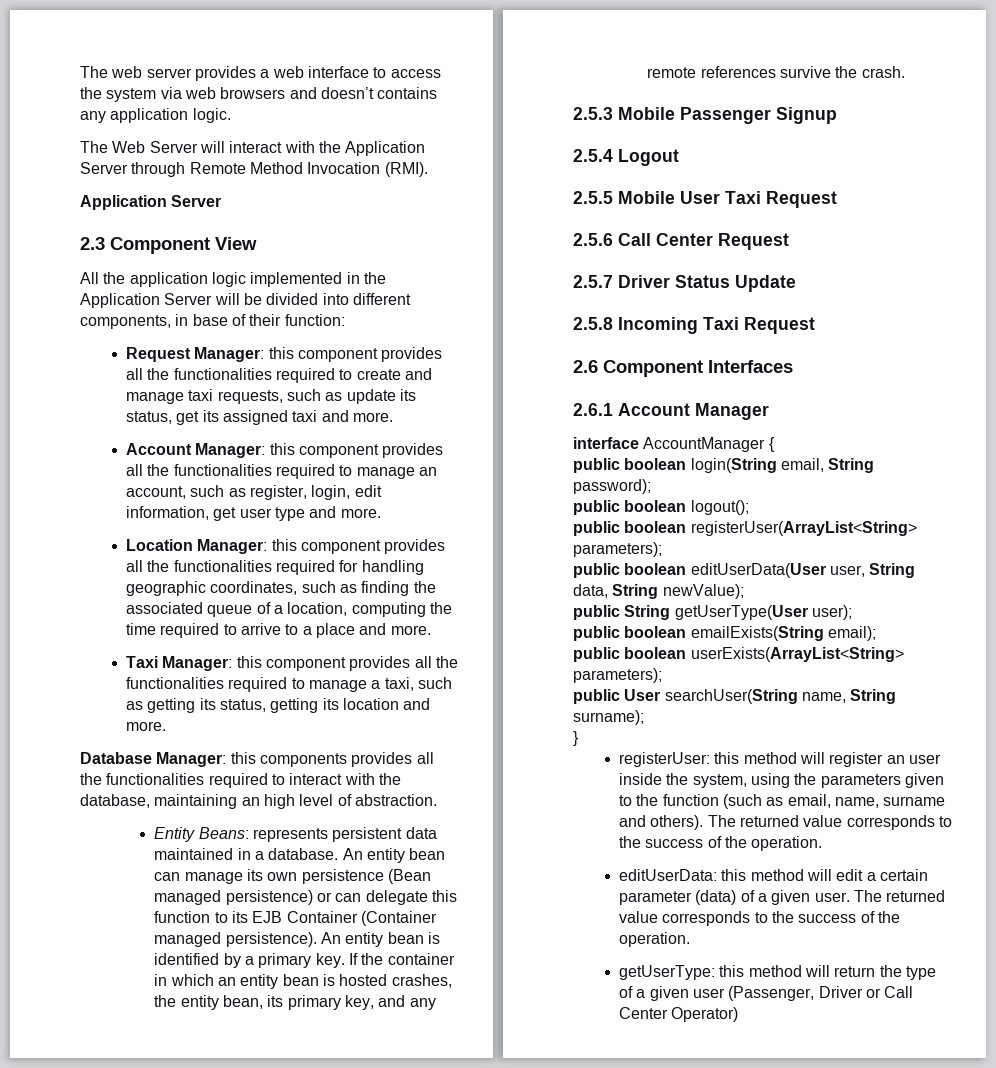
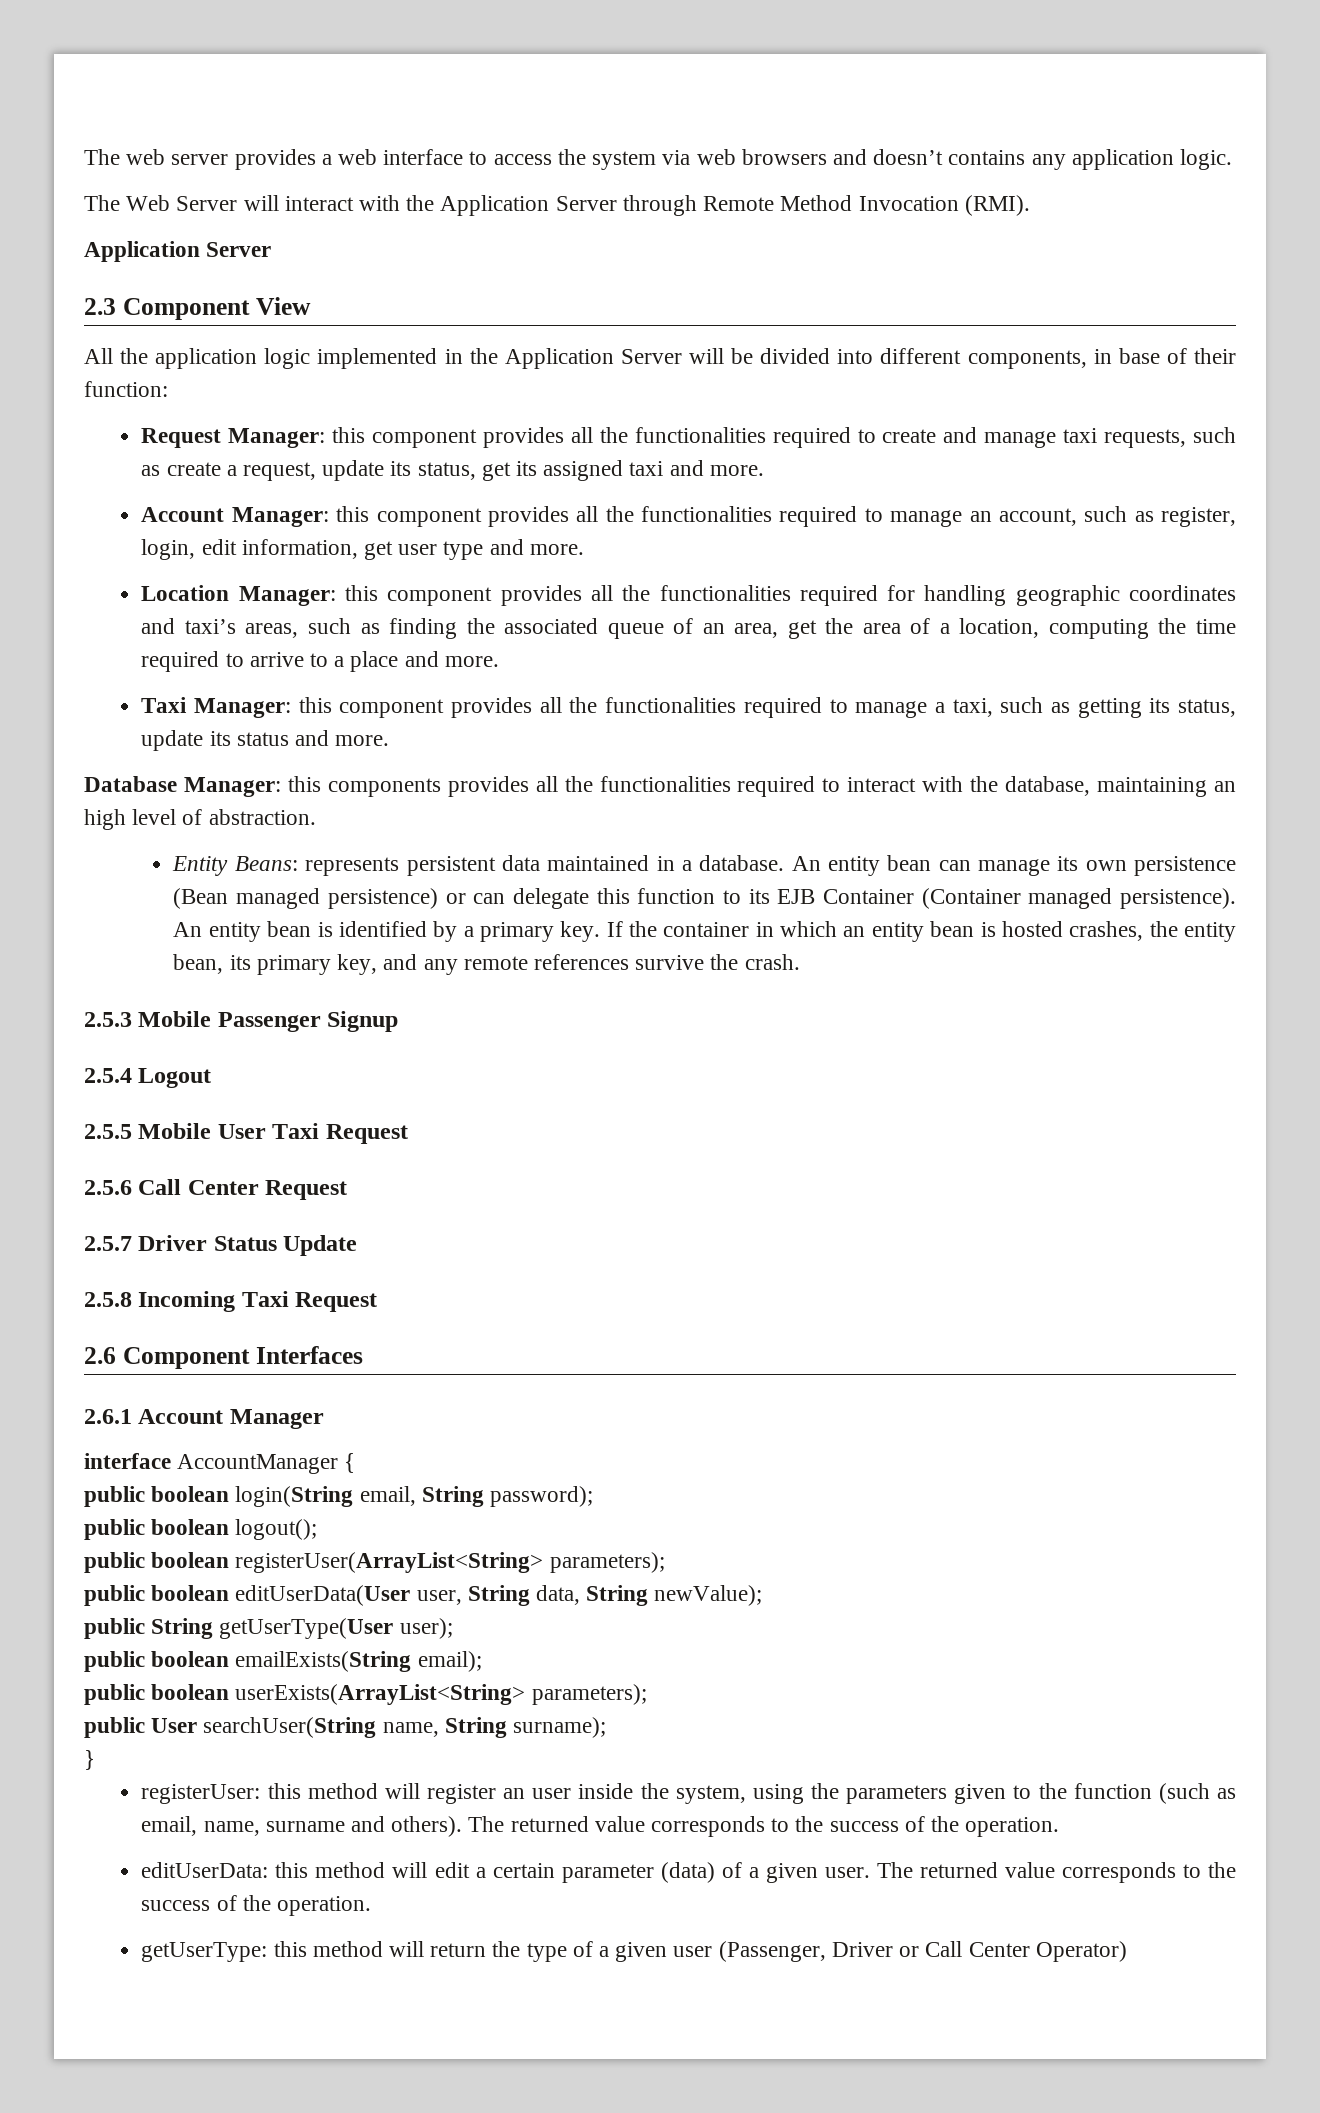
- Request Manager: this component provides all the functionalities required to create and manage taxi requests, such as update its status, get its assigned taxi and more.
+ Request Manager: this component provides all the functionalities required to create and manage taxi requests, such as create a request, update its status, get its assigned taxi and more.
- Location Manager: this component provides all the functionalities required for handling geographic coordinates, such as finding the associated queue of a location, computing the time required to arrive to a place and more.
+ Location Manager: this component provides all the functionalities required for handling geographic coordinates and taxi’s areas, such as finding the associated queue of an area, get the area of a location, computing the time required to arrive to a place and more.
- Taxi Manager: this component provides all the functionalities required to manage a taxi, such as getting its status, getting its location and more.
+ Taxi Manager: this component provides all the functionalities required to manage a taxi, such as getting its status, update its status and more.

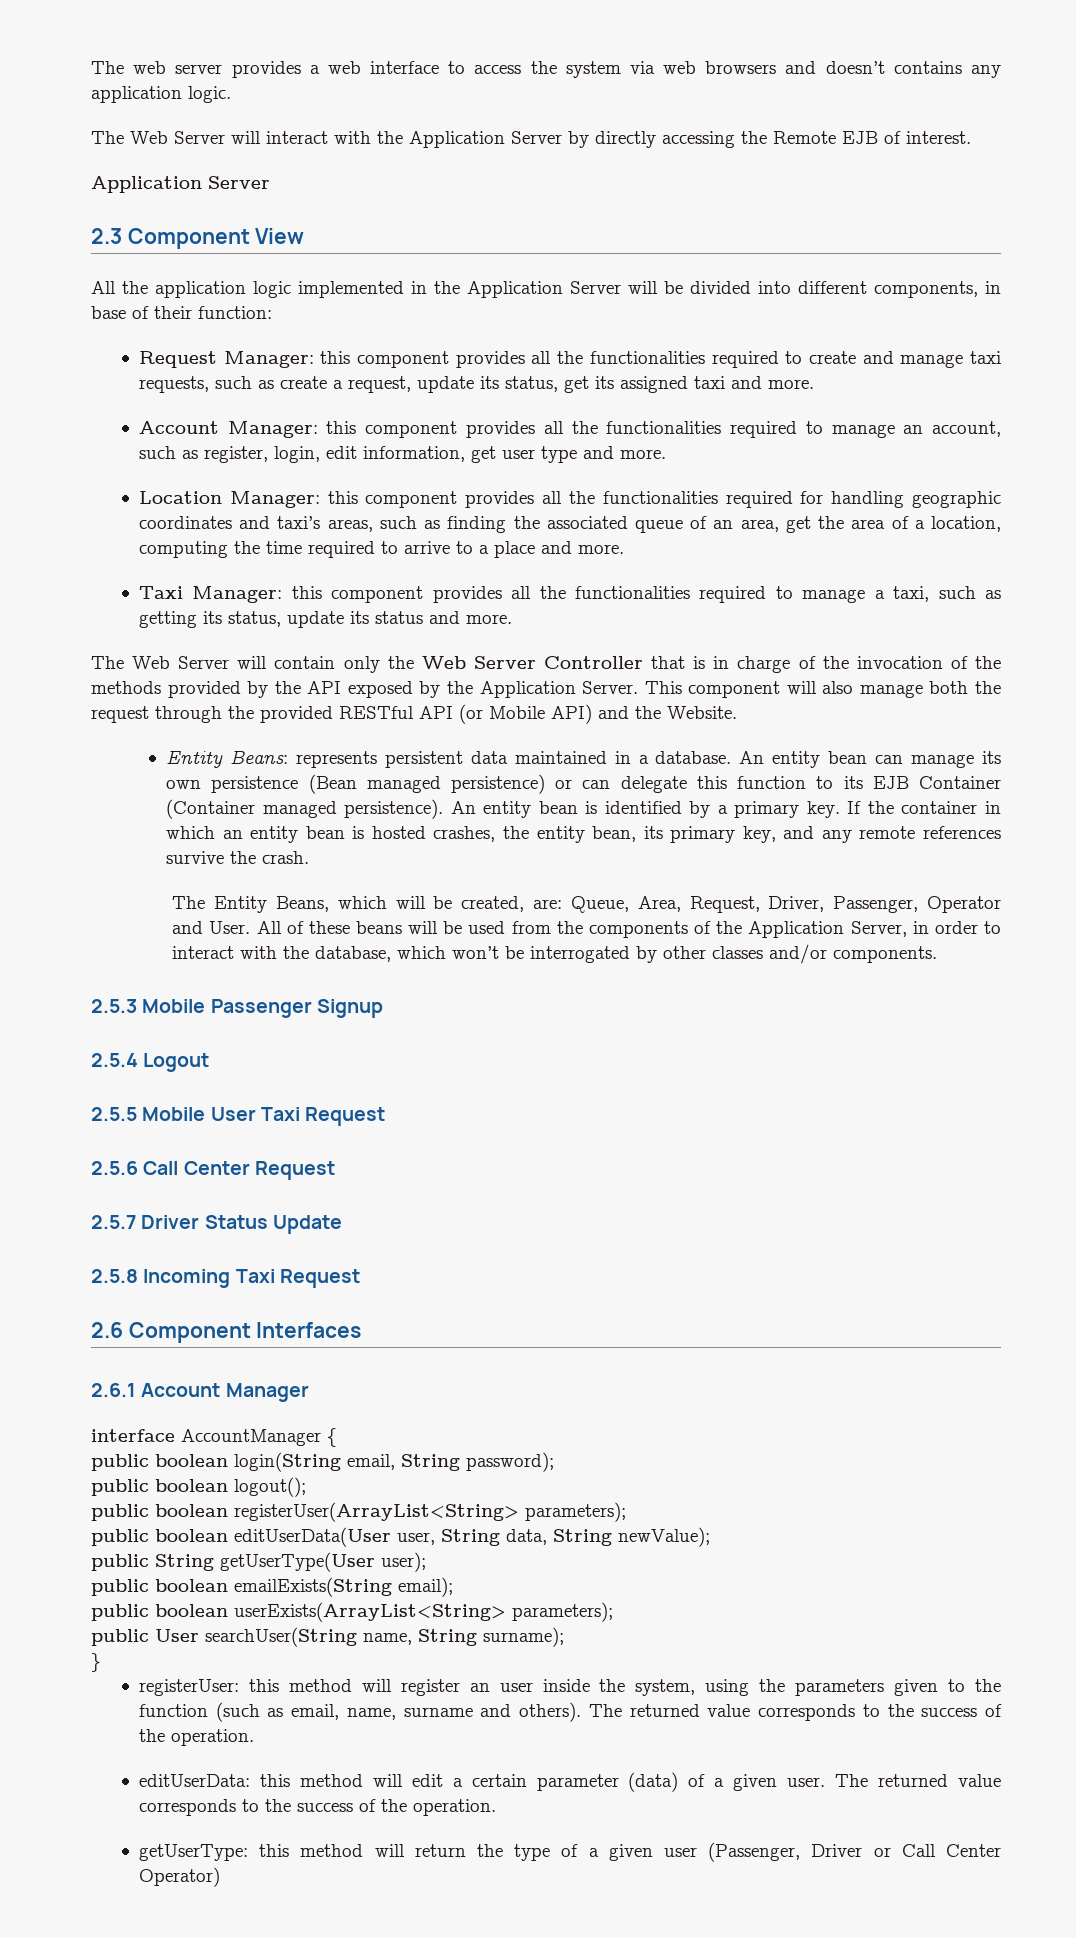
- The Web Server will interact with the Application Server through Remote Method Invocation (RMI).
+ The Web Server will interact with the Application Server by directly accessing the Remote EJB of interest.
- Database Manager: this components provides all the functionalities required to interact with the database, maintaining an high level of abstraction.
+ The Web Server will contain only the Web Server Controller that is in charge of the invocation of the methods provided by the API exposed by the Application Server. This component will also manage both the request through the provided RESTful API (or Mobile API) and the Website.
+ The Entity Beans, which will be created, are: Queue, Area, Request, Driver, Passenger, Operator and User. All of these beans will be used from the components of the Application Server, in order to interact with the database, which won’t be interrogated by other classes and/or components.

